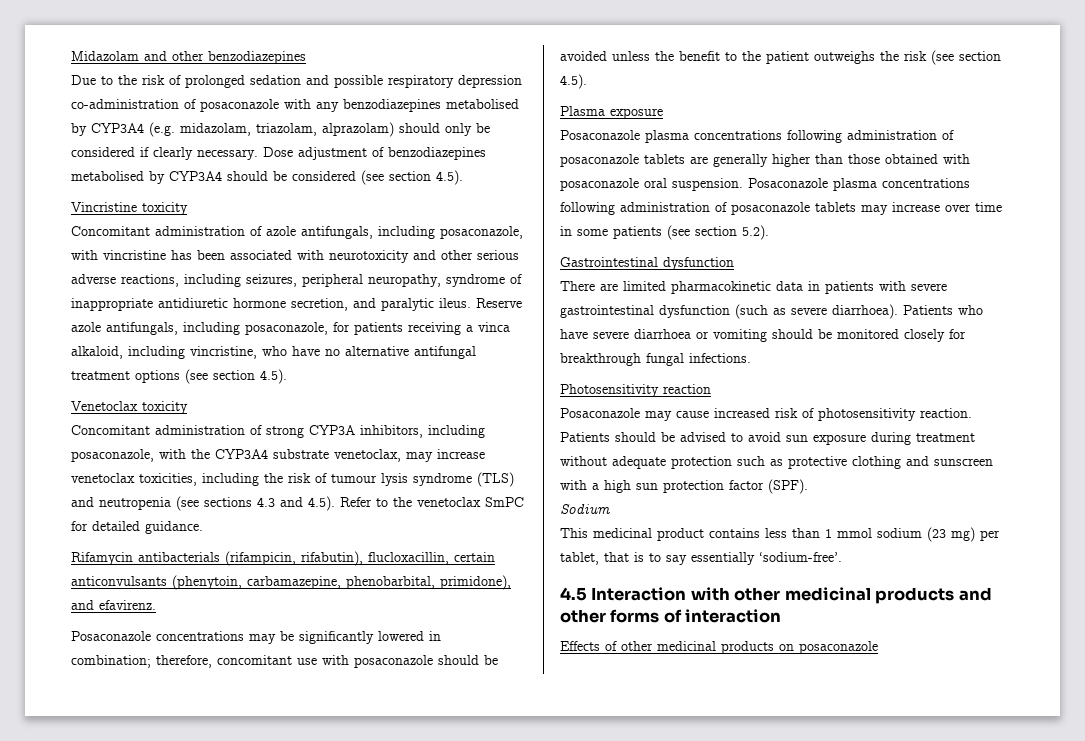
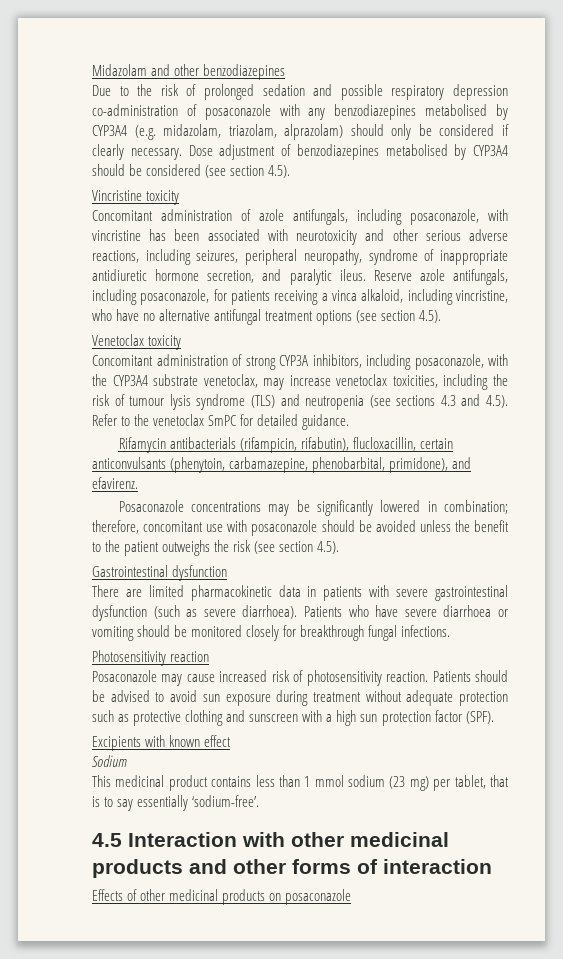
- Plasma exposure
- Posaconazole plasma concentrations following administration of posaconazole tablets are generally higher than those obtained with posaconazole oral suspension. Posaconazole plasma concentrations following administration of posaconazole tablets may increase over time in some patients (see section 5.2).
+ Excipients with known effect

